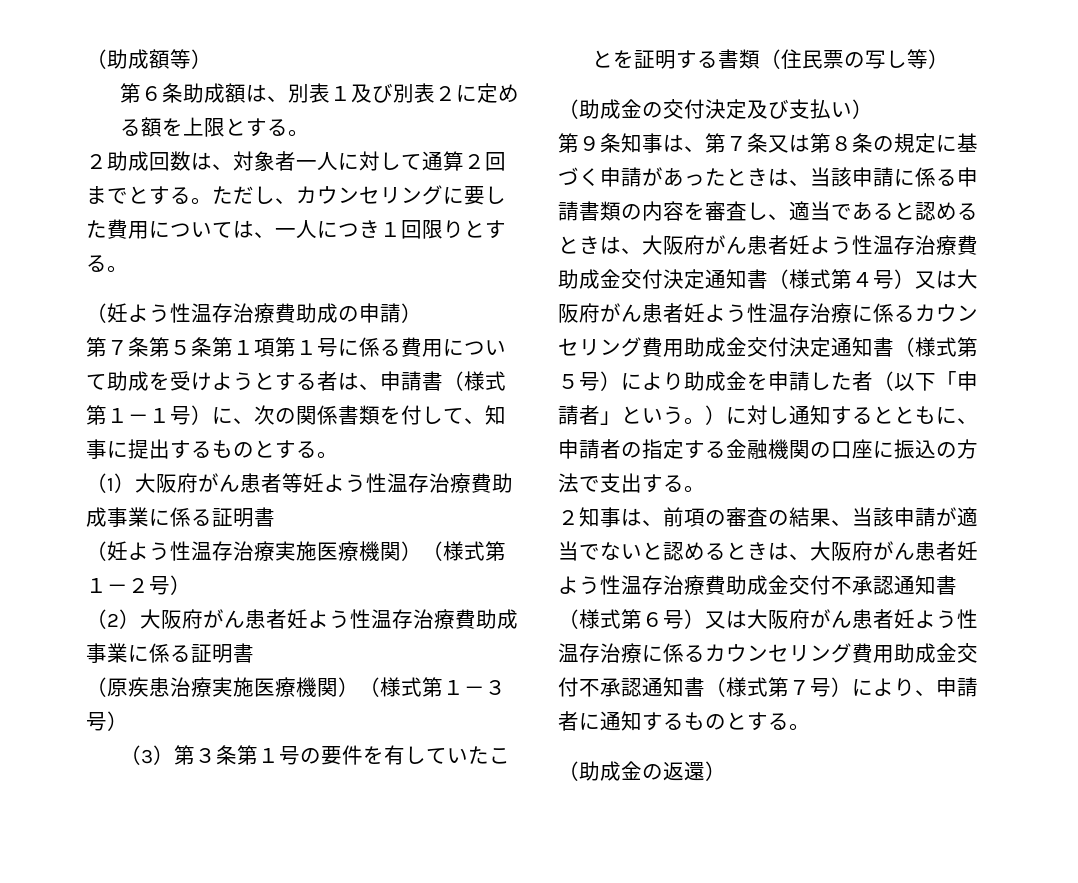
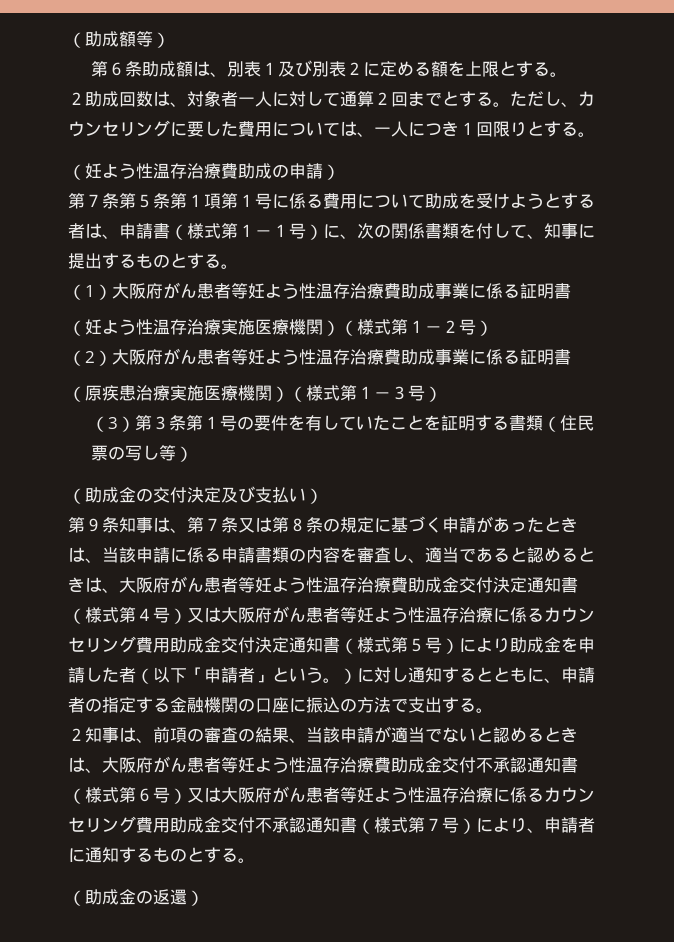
- （2）大阪府がん患者妊よう性温存治療費助成事業に係る証明書
+ （2）大阪府がん患者等妊よう性温存治療費助成事業に係る証明書
- 第９条知事は、第７条又は第８条の規定に基づく申請があったときは、当該申請に係る申請書類の内容を審査し、適当であると認めるときは、大阪府がん患者妊よう性温存治療費助成金交付決定通知書（様式第４号）又は大阪府がん患者妊よう性温存治療に係るカウンセリング費用助成金交付決定通知書（様式第５号）により助成金を申請した者（以下「申請者」という。）に対し通知するとともに、申請者の指定する金融機関の口座に振込の方法で支出する。
+ 第９条知事は、第７条又は第８条の規定に基づく申請があったときは、当該申請に係る申請書類の内容を審査し、適当であると認めるときは、大阪府がん患者等妊よう性温存治療費助成金交付決定通知書（様式第４号）又は大阪府がん患者等妊よう性温存治療に係るカウンセリング費用助成金交付決定通知書（様式第５号）により助成金を申請した者（以下「申請者」という。）に対し通知するとともに、申請者の指定する金融機関の口座に振込の方法で支出する。
- ２知事は、前項の審査の結果、当該申請が適当でないと認めるときは、大阪府がん患者妊よう性温存治療費助成金交付不承認通知書（様式第６号）又は大阪府がん患者妊よう性温存治療に係るカウンセリング費用助成金交付不承認通知書（様式第７号）により、申請者に通知するものとする。
+ ２知事は、前項の審査の結果、当該申請が適当でないと認めるときは、大阪府がん患者等妊よう性温存治療費助成金交付不承認通知書（様式第６号）又は大阪府がん患者等妊よう性温存治療に係るカウンセリング費用助成金交付不承認通知書（様式第７号）により、申請者に通知するものとする。

